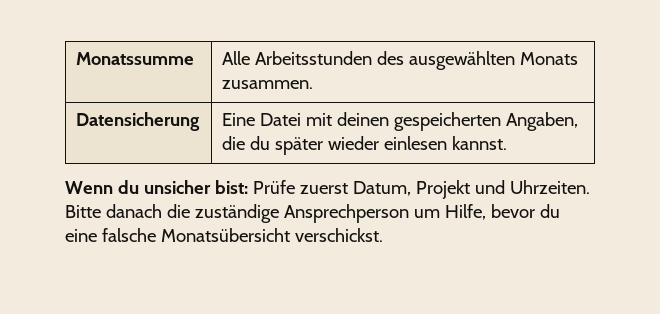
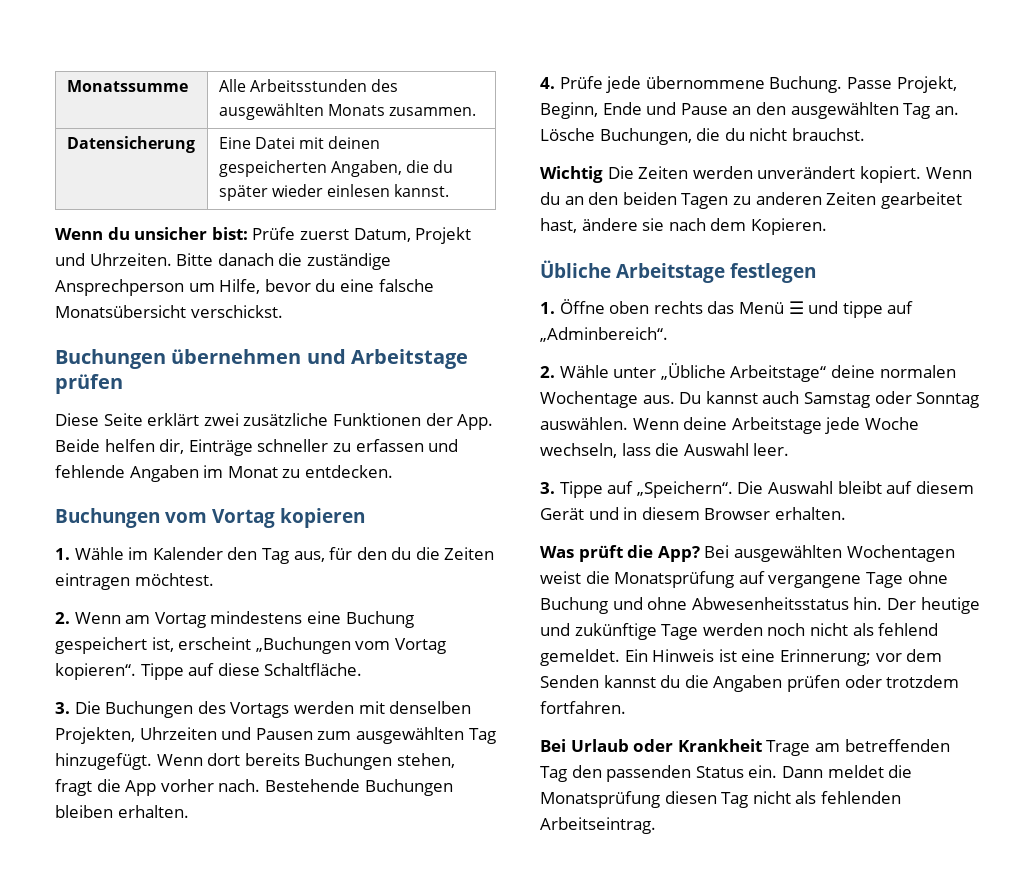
+ Buchungen übernehmen und Arbeitstage prüfen
+ Diese Seite erklärt zwei zusätzliche Funktionen der App. Beide helfen dir, Einträge schneller zu erfassen und fehlende Angaben im Monat zu entdecken.
+ Buchungen vom Vortag kopieren
+ 1. Wähle im Kalender den Tag aus, für den du die Zeiten eintragen möchtest.
+ 2. Wenn am Vortag mindestens eine Buchung gespeichert ist, erscheint „Buchungen vom Vortag kopieren“. Tippe auf diese Schaltfläche.
+ 3. Die Buchungen des Vortags werden mit denselben Projekten, Uhrzeiten und Pausen zum ausgewählten Tag hinzugefügt. Wenn dort bereits Buchungen stehen, fragt die App vorher nach. Bestehende Buchungen bleiben erhalten.
+ 4. Prüfe jede übernommene Buchung. Passe Projekt, Beginn, Ende und Pause an den ausgewählten Tag an. Lösche Buchungen, die du nicht brauchst.
+ Wichtig Die Zeiten werden unverändert kopiert. Wenn du an den beiden Tagen zu anderen Zeiten gearbeitet hast, ändere sie nach dem Kopieren.
+ Übliche Arbeitstage festlegen
+ 1. Öffne oben rechts das Menü ☰ und tippe auf „Adminbereich“.
+ 2. Wähle unter „Übliche Arbeitstage“ deine normalen Wochentage aus. Du kannst auch Samstag oder Sonntag auswählen. Wenn deine Arbeitstage jede Woche wechseln, lass die Auswahl leer.
+ 3. Tippe auf „Speichern“. Die Auswahl bleibt auf diesem Gerät und in diesem Browser erhalten.
+ Was prüft die App? Bei ausgewählten Wochentagen weist die Monatsprüfung auf vergangene Tage ohne Buchung und ohne Abwesenheitsstatus hin. Der heutige und zukünftige Tage werden noch nicht als fehlend gemeldet. Ein Hinweis ist eine Erinnerung; vor dem Senden kannst du die Angaben prüfen oder trotzdem fortfahren.
+ Bei Urlaub oder Krankheit Trage am betreffenden Tag den passenden Status ein. Dann meldet die Monatsprüfung diesen Tag nicht als fehlenden Arbeitseintrag.

